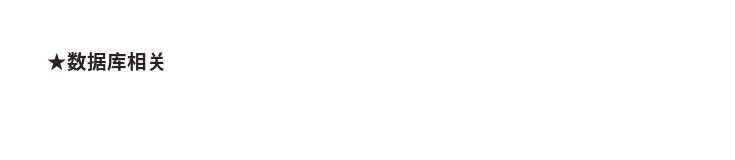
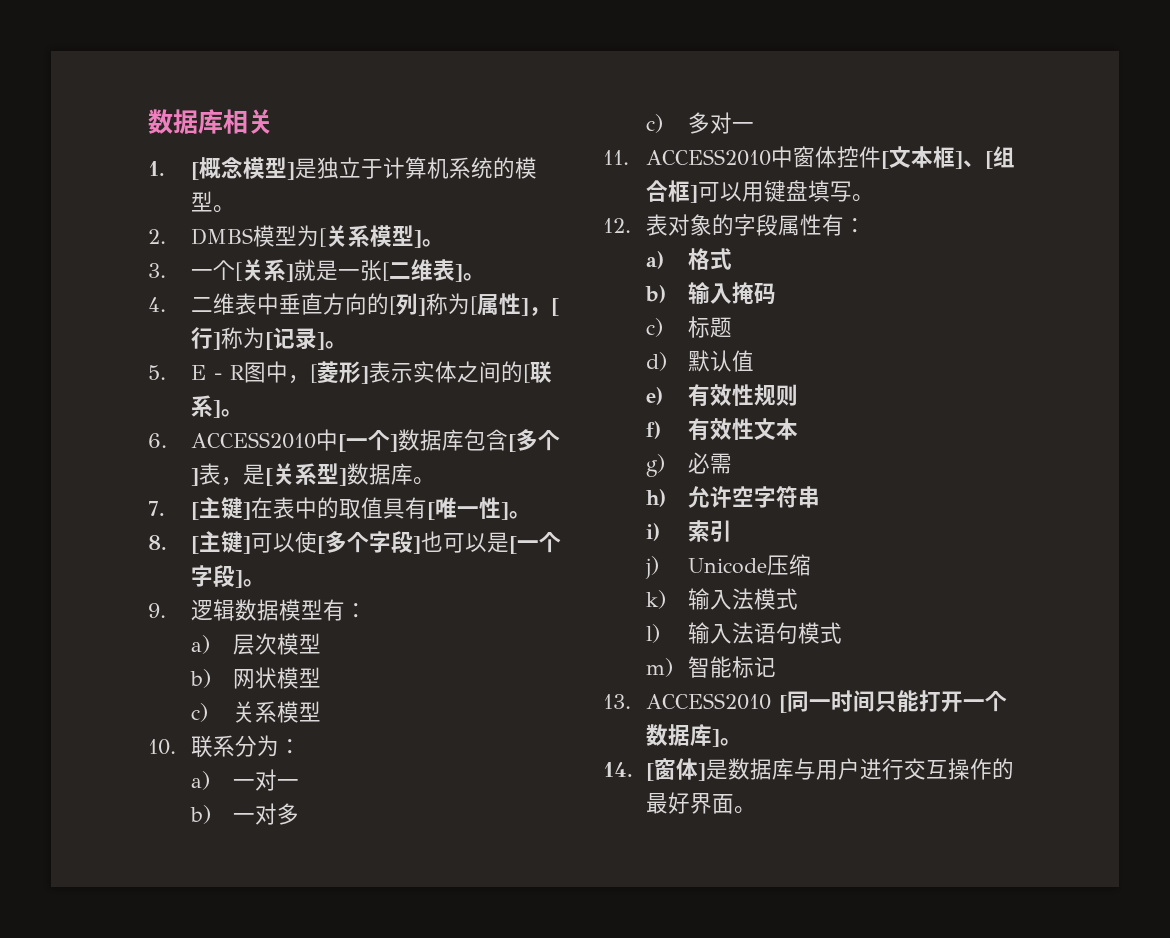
- ★数据库相关
+ 数据库相关
+ 1. [概念模型]是独立于计算机系统的模型。
+ 2. DMBS模型为[关系模型]。
+ 3.一个[关系]就是一张[二维表]。
+ 4.二维表中垂直方向的[列]称为[属性]，[行]称为[记录]。
+ 5. E - R图中，[菱形]表示实体之间的[联系]。
+ 6. ACCESS2010中[一个]数据库包含[多个]表，是[关系型]数据库。
+ 7. [主键]在表中的取值具有[唯一性]。
+ 8. [主键]可以使[多个字段]也可以是[一个字段]。
+ 9.逻辑数据模型有：
+ a)层次模型
+ b)网状模型
+ c)关系模型
+ 10.联系分为：
+ a)一对一
+ b)一对多
+ c)多对一
+ 11. ACCESS2010中窗体控件[文本框]、[组合框]可以用键盘填写。
+ 12.表对象的字段属性有：
+ a)格式
+ b)输入掩码
+ c)标题
+ d)默认值
+ e)有效性规则
+ f)有效性文本
+ g)必需
+ h)允许空字符串
+ i)索引
+ j) Unicode压缩
+ k)输入法模式
+ l)输入法语句模式
+ m)智能标记
+ 13. ACCESS2010 [同一时间只能打开一个数据库]。
+ 14. [窗体]是数据库与用户进行交互操作的最好界面。

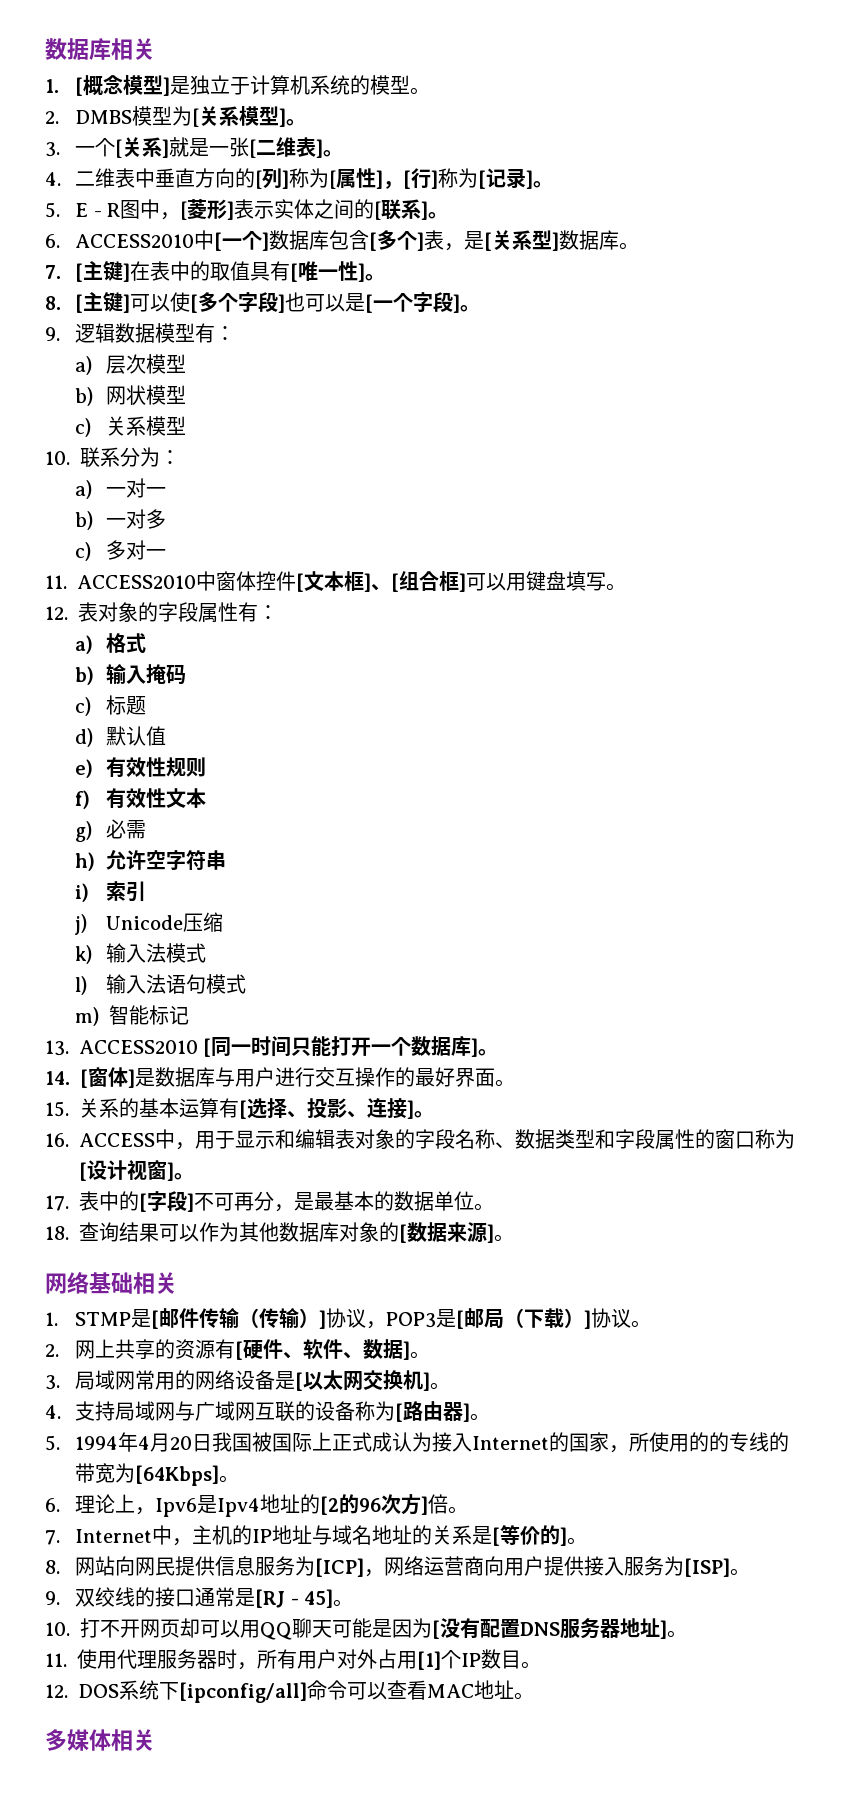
+ 15.关系的基本运算有[选择、投影、连接]。
+ 16. ACCESS中，用于显示和编辑表对象的字段名称、数据类型和字段属性的窗口称为[设计视窗]。
+ 17.表中的[字段]不可再分，是最基本的数据单位。
+ 18.查询结果可以作为其他数据库对象的[数据来源]。
+ 网络基础相关
+ 1. STMP是[邮件传输（传输）]协议，POP3是[邮局（下载）]协议。
+ 2.网上共享的资源有[硬件、软件、数据]。
+ 3.局域网常用的网络设备是[以太网交换机]。
+ 4.支持局域网与广域网互联的设备称为[路由器]。
+ 5. 1994年4月20日我国被国际上正式成认为接入Internet的国家，所使用的的专线的带宽为[64Kbps]。
+ 6.理论上，Ipv6是Ipv4地址的[2的96次方]倍。
+ 7. Internet中，主机的IP地址与域名地址的关系是[等价的]。
+ 8.网站向网民提供信息服务为[ICP]，网络运营商向用户提供接入服务为[ISP]。
+ 9.双绞线的接口通常是[RJ - 45]。
+ 10.打不开网页却可以用QQ聊天可能是因为[没有配置DNS服务器地址]。
+ 11.使用代理服务器时，所有用户对外占用[1]个IP数目。
+ 12. DOS系统下[ipconfig/all]命令可以查看MAC地址。
+ 多媒体相关

